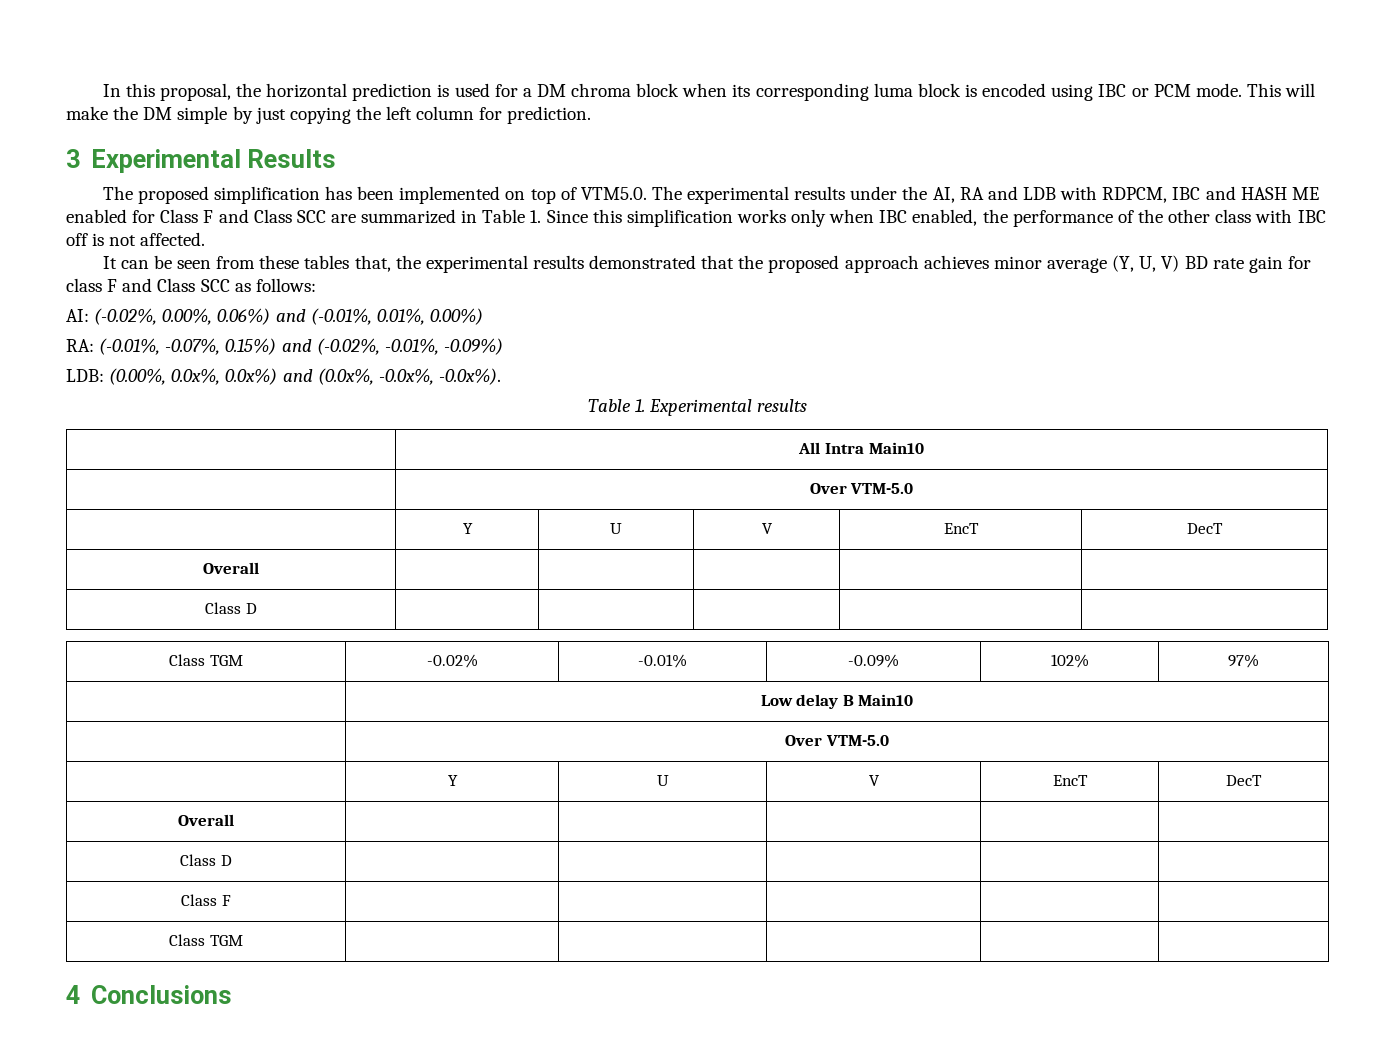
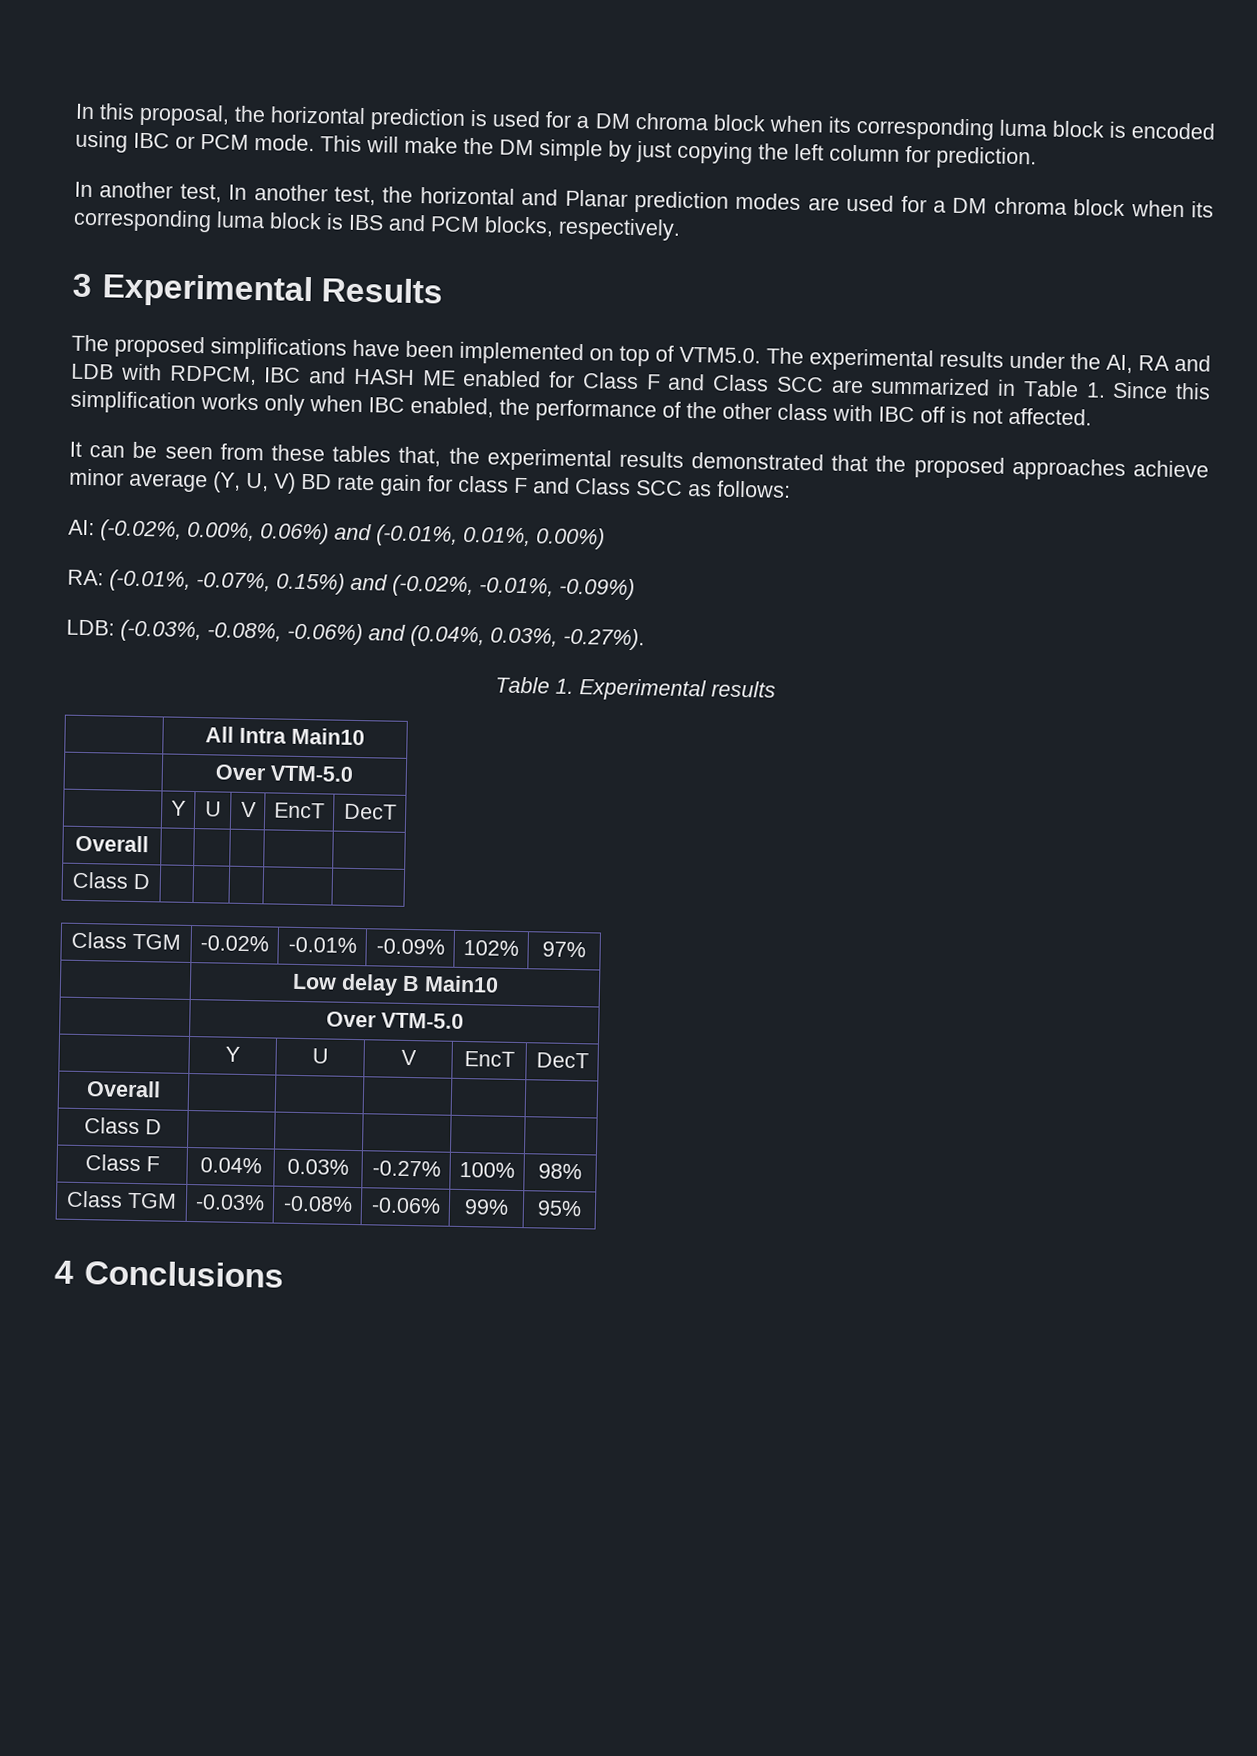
+ In another test, In another test, the horizontal and Planar prediction modes are used for a DM chroma block when its corresponding luma block is IBS and PCM blocks, respectively.
- The proposed simplification has been implemented on top of VTM5.0. The experimental results under the AI, RA and LDB with RDPCM, IBC and HASH ME enabled for Class F and Class SCC are summarized in Table 1. Since this simplification works only when IBC enabled, the performance of the other class with IBC off is not affected.
+ The proposed simplifications have been implemented on top of VTM5.0. The experimental results under the AI, RA and LDB with RDPCM, IBC and HASH ME enabled for Class F and Class SCC are summarized in Table 1. Since this simplification works only when IBC enabled, the performance of the other class with IBC off is not affected.
- It can be seen from these tables that, the experimental results demonstrated that the proposed approach achieves minor average (Y, U, V) BD rate gain for class F and Class SCC as follows:
+ It can be seen from these tables that, the experimental results demonstrated that the proposed approaches achieve minor average (Y, U, V) BD rate gain for class F and Class SCC as follows:
- LDB: (0.00%, 0.0x%, 0.0x%) and (0.0x%, -0.0x%, -0.0x%).
+ LDB: (-0.03%, -0.08%, -0.06%) and (0.04%, 0.03%, -0.27%).
- Class F | | | | |
- Class TGM | | | | |
+ Class F | 0.04% | 0.03% | -0.27% | 100% | 98%
+ Class TGM | -0.03% | -0.08% | -0.06% | 99% | 95%

